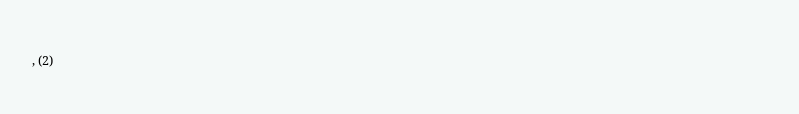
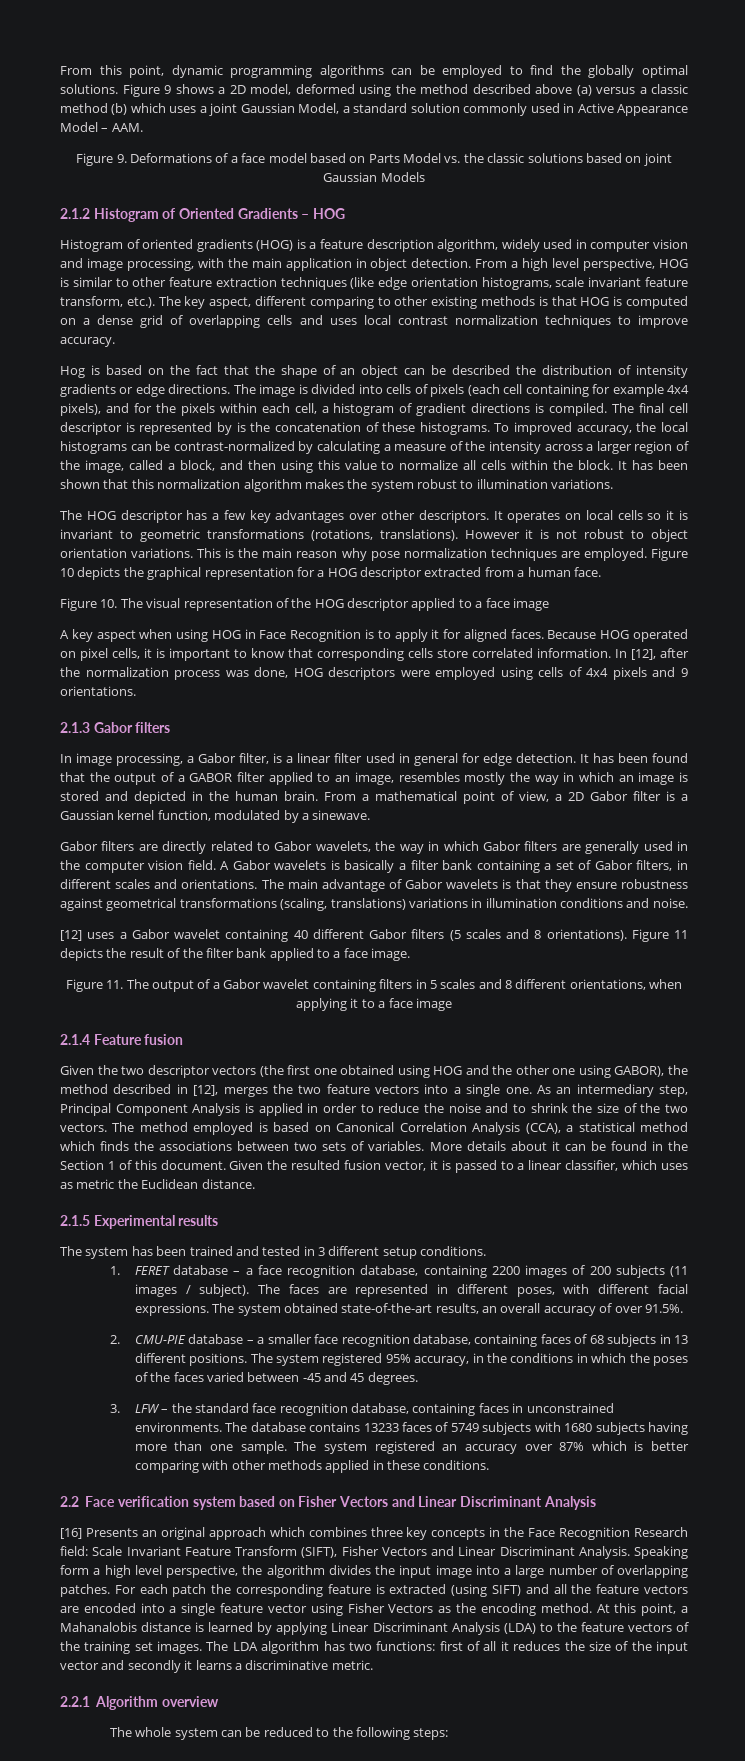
- , (2)
+ From this point, dynamic programming algorithms can be employed to find the globally optimal solutions. Figure 9 shows a 2D model, deformed using the method described above (a) versus a classic method (b) which uses a joint Gaussian Model, a standard solution commonly used in Active Appearance Model – AAM.
+ Figure 9. Deformations of a face model based on Parts Model vs. the classic solutions based on joint Gaussian Models
+ 2.1.2 Histogram of Oriented Gradients – HOG
+ Histogram of oriented gradients (HOG) is a feature description algorithm, widely used in computer vision and image processing, with the main application in object detection. From a high level perspective, HOG is similar to other feature extraction techniques (like edge orientation histograms, scale invariant feature transform, etc.). The key aspect, different comparing to other existing methods is that HOG is computed on a dense grid of overlapping cells and uses local contrast normalization techniques to improve accuracy.
+ Hog is based on the fact that the shape of an object can be described the distribution of intensity gradients or edge directions. The image is divided into cells of pixels (each cell containing for example 4x4 pixels), and for the pixels within each cell, a histogram of gradient directions is compiled. The final cell descriptor is represented by is the concatenation of these histograms. To improved accuracy, the local histograms can be contrast-normalized by calculating a measure of the intensity across a larger region of the image, called a block, and then using this value to normalize all cells within the block. It has been shown that this normalization algorithm makes the system robust to illumination variations.
+ The HOG descriptor has a few key advantages over other descriptors. It operates on local cells so it is invariant to geometric transformations (rotations, translations). However it is not robust to object orientation variations. This is the main reason why pose normalization techniques are employed. Figure 10 depicts the graphical representation for a HOG descriptor extracted from a human face.
+ Figure 10. The visual representation of the HOG descriptor applied to a face image
+ A key aspect when using HOG in Face Recognition is to apply it for aligned faces. Because HOG operated on pixel cells, it is important to know that corresponding cells store correlated information. In [12], after the normalization process was done, HOG descriptors were employed using cells of 4x4 pixels and 9 orientations.
+ 2.1.3 Gabor filters
+ In image processing, a Gabor filter, is a linear filter used in general for edge detection. It has been found that the output of a GABOR filter applied to an image, resembles mostly the way in which an image is stored and depicted in the human brain. From a mathematical point of view, a 2D Gabor filter is a Gaussian kernel function, modulated by a sinewave.
+ Gabor filters are directly related to Gabor wavelets, the way in which Gabor filters are generally used in the computer vision field. A Gabor wavelets is basically a filter bank containing a set of Gabor filters, in different scales and orientations. The main advantage of Gabor wavelets is that they ensure robustness against geometrical transformations (scaling, translations) variations in illumination conditions and noise.
+ [12] uses a Gabor wavelet containing 40 different Gabor filters (5 scales and 8 orientations). Figure 11 depicts the result of the filter bank applied to a face image.
+ Figure 11. The output of a Gabor wavelet containing filters in 5 scales and 8 different orientations, when applying it to a face image
+ 2.1.4 Feature fusion
+ Given the two descriptor vectors (the first one obtained using HOG and the other one using GABOR), the method described in [12], merges the two feature vectors into a single one. As an intermediary step, Principal Component Analysis is applied in order to reduce the noise and to shrink the size of the two vectors. The method employed is based on Canonical Correlation Analysis (CCA), a statistical method which finds the associations between two sets of variables. More details about it can be found in the Section 1 of this document. Given the resulted fusion vector, it is passed to a linear classifier, which uses as metric the Euclidean distance.
+ 2.1.5 Experimental results
+ The system has been trained and tested in 3 different setup conditions.
+ 1. FERET database – a face recognition database, containing 2200 images of 200 subjects (11 images / subject). The faces are represented in different poses, with different facial expressions. The system obtained state-of-the-art results, an overall accuracy of over 91.5%.
+ 2. CMU-PIE database – a smaller face recognition database, containing faces of 68 subjects in 13 different positions. The system registered 95% accuracy, in the conditions in which the poses of the faces varied between -45 and 45 degrees.
+ 3. LFW – the standard face recognition database, containing faces in unconstrained environments. The database contains 13233 faces of 5749 subjects with 1680 subjects having more than one sample. The system registered an accuracy over 87% which is better comparing with other methods applied in these conditions.
+ 2.2 Face verification system based on Fisher Vectors and Linear Discriminant Analysis
+ [16] Presents an original approach which combines three key concepts in the Face Recognition Research field: Scale Invariant Feature Transform (SIFT), Fisher Vectors and Linear Discriminant Analysis. Speaking form a high level perspective, the algorithm divides the input image into a large number of overlapping patches. For each patch the corresponding feature is extracted (using SIFT) and all the feature vectors are encoded into a single feature vector using Fisher Vectors as the encoding method. At this point, a Mahanalobis distance is learned by applying Linear Discriminant Analysis (LDA) to the feature vectors of the training set images. The LDA algorithm has two functions: first of all it reduces the size of the input vector and secondly it learns a discriminative metric.
+ 2.2.1 Algorithm overview
+ The whole system can be reduced to the following steps:

